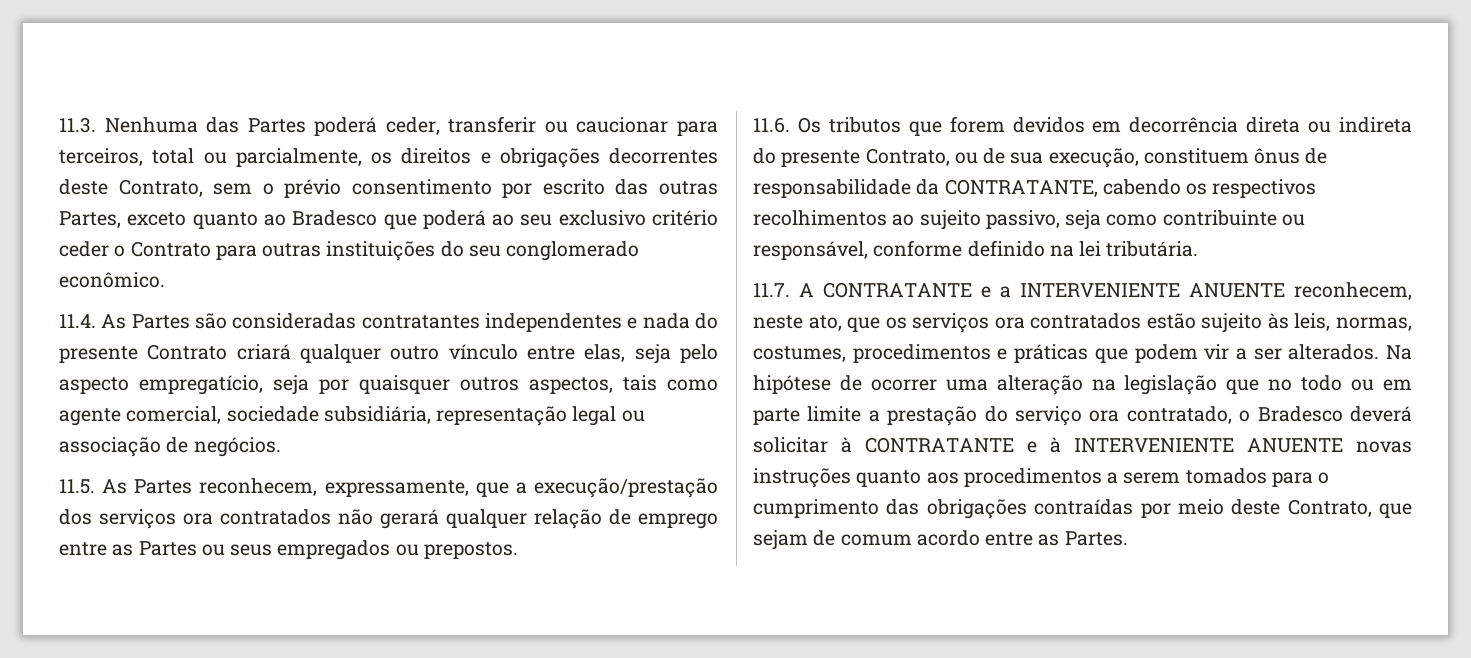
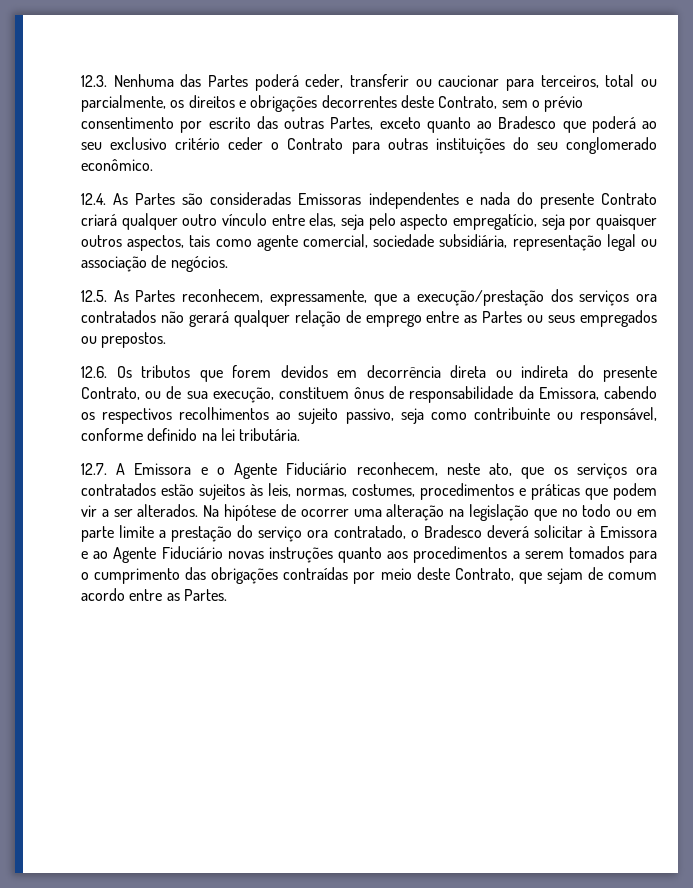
- 11.3. Nenhuma das Partes poderá ceder, transferir ou caucionar para terceiros, total ou parcialmente, os direitos e obrigações decorrentes deste Contrato, sem o prévio consentimento por escrito das outras Partes, exceto quanto ao Bradesco que poderá ao seu exclusivo critério ceder o Contrato para outras instituições do seu conglomerado econômico.
+ 12.3. Nenhuma das Partes poderá ceder, transferir ou caucionar para terceiros, total ou parcialmente, os direitos e obrigações decorrentes deste Contrato, sem o prévio consentimento por escrito das outras Partes, exceto quanto ao Bradesco que poderá ao seu exclusivo critério ceder o Contrato para outras instituições do seu conglomerado econômico.
- 11.4. As Partes são consideradas contratantes independentes e nada do presente Contrato criará qualquer outro vínculo entre elas, seja pelo aspecto empregatício, seja por quaisquer outros aspectos, tais como agente comercial, sociedade subsidiária, representação legal ou associação de negócios.
+ 12.4. As Partes são consideradas Emissoras independentes e nada do presente Contrato criará qualquer outro vínculo entre elas, seja pelo aspecto empregatício, seja por quaisquer outros aspectos, tais como agente comercial, sociedade subsidiária, representação legal ou associação de negócios.
- 11.5. As Partes reconhecem, expressamente, que a execução/prestação dos serviços ora contratados não gerará qualquer relação de emprego entre as Partes ou seus empregados ou prepostos.
+ 12.5. As Partes reconhecem, expressamente, que a execução/prestação dos serviços ora contratados não gerará qualquer relação de emprego entre as Partes ou seus empregados ou prepostos.
- 11.6. Os tributos que forem devidos em decorrência direta ou indireta do presente Contrato, ou de sua execução, constituem ônus de responsabilidade da CONTRATANTE, cabendo os respectivos recolhimentos ao sujeito passivo, seja como contribuinte ou responsável, conforme definido na lei tributária.
+ 12.6. Os tributos que forem devidos em decorrência direta ou indireta do presente Contrato, ou de sua execução, constituem ônus de responsabilidade da Emissora, cabendo os respectivos recolhimentos ao sujeito passivo, seja como contribuinte ou responsável, conforme definido na lei tributária.
- 11.7. A CONTRATANTE e a INTERVENIENTE ANUENTE reconhecem, neste ato, que os serviços ora contratados estão sujeito às leis, normas, costumes, procedimentos e práticas que podem vir a ser alterados.
+ 12.7. A Emissora e o Agente Fiduciário reconhecem, neste ato, que os serviços ora contratados estão sujeitos às leis, normas, costumes, procedimentos e práticas que podem vir a ser alterados.
- Na hipótese de ocorrer uma alteração na legislação que no todo ou em parte limite a prestação do serviço ora contratado, o Bradesco deverá solicitar à CONTRATANTE e à INTERVENIENTE ANUENTE novas instruções quanto aos procedimentos a serem tomados para o cumprimento das obrigações contraídas por meio deste Contrato, que sejam de comum acordo entre as Partes.
+ Na hipótese de ocorrer uma alteração na legislação que no todo ou em parte limite a prestação do serviço ora contratado, o Bradesco deverá solicitar à Emissora e ao Agente Fiduciário novas instruções quanto aos procedimentos a serem tomados para o cumprimento das obrigações contraídas por meio deste Contrato, que sejam de comum acordo entre as Partes.

